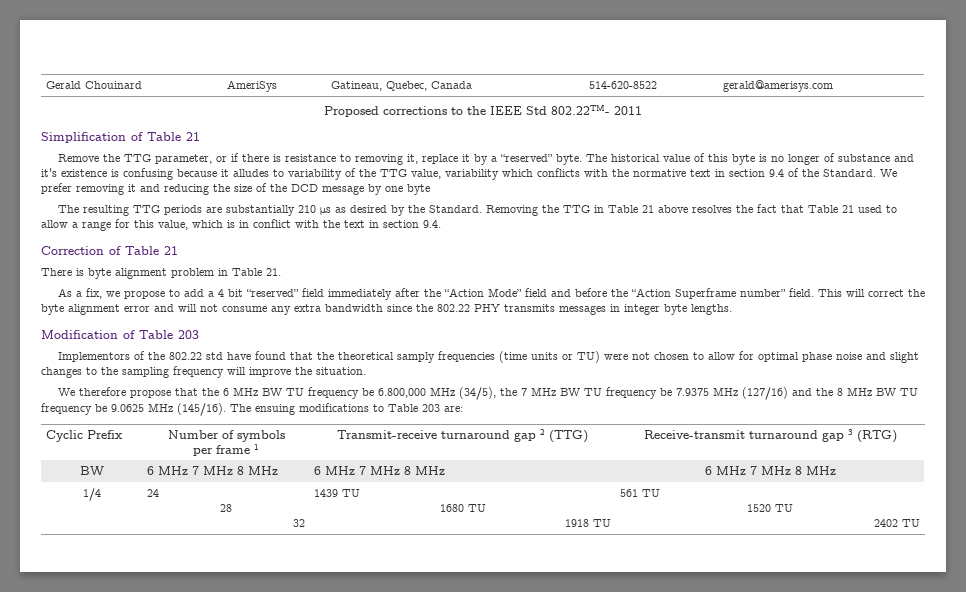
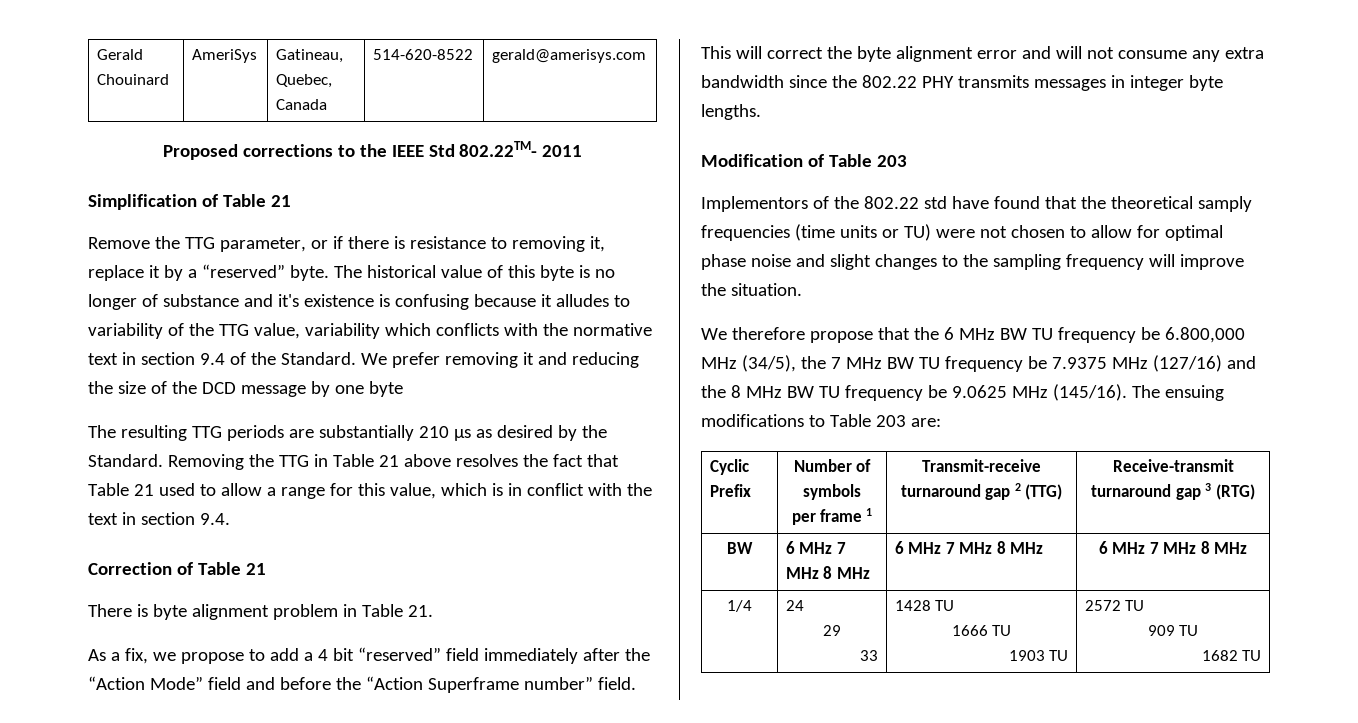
  1/4 | 24
- 28
- 32 | 1439 TU
- 1680 TU
- 1918 TU | 561 TU
- 1520 TU
- 2402 TU
+ 29
+ 33 | 1428 TU
+ 1666 TU
+ 1903 TU | 2572 TU
+ 909 TU
+ 1682 TU

